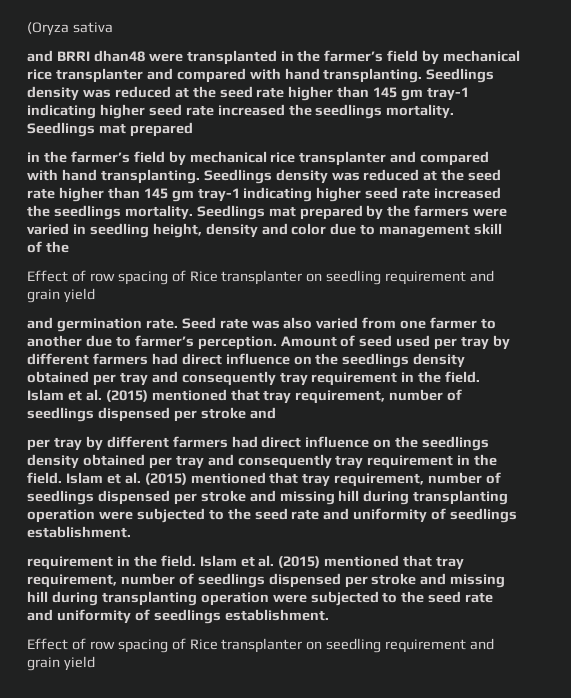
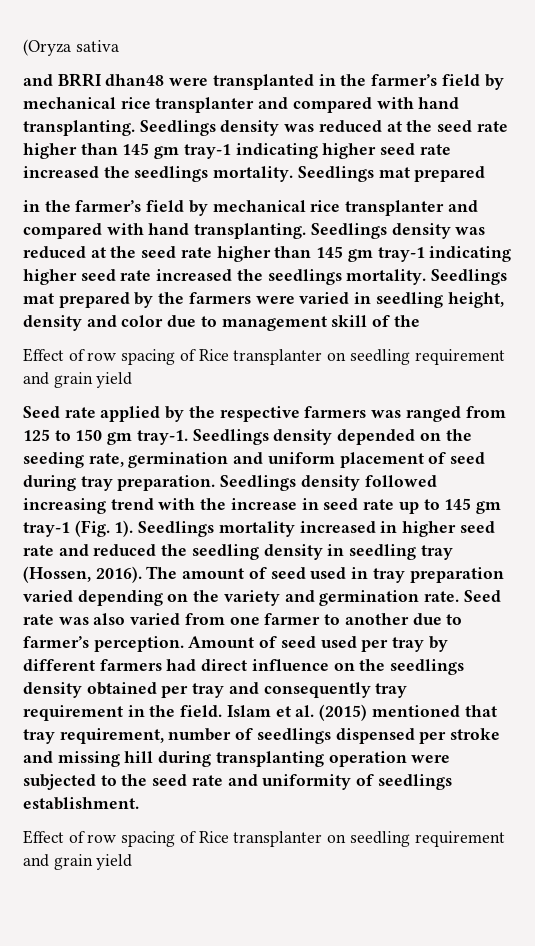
- and germination rate.
+ Seed rate applied by the respective farmers was ranged from 125 to 150 gm tray-1. Seedlings density depended on the seeding rate, germination and uniform placement of seed during tray preparation. Seedlings density followed increasing trend with the increase in seed rate up to 145 gm tray-1 (Fig. 1). Seedlings mortality increased in higher seed rate and reduced the seedling density in seedling tray (Hossen, 2016). The amount of seed used in tray preparation varied depending on the variety and germination rate.
- Amount of seed used per tray by different farmers had direct influence on the seedlings density obtained per tray and consequently tray requirement in the field. Islam et al. (2015) mentioned that tray requirement, number of seedlings dispensed per stroke and
- per tray by different farmers had direct influence on the seedlings density obtained per tray and consequently tray requirement in the field. Islam et al. (2015) mentioned that tray requirement, number of seedlings dispensed per stroke and missing hill during transplanting operation were subjected to the seed rate and uniformity of seedlings establishment.
- requirement in the field. Islam et al. (2015) mentioned that tray requirement, number of seedlings dispensed per stroke and missing hill during transplanting operation were subjected to the seed rate and uniformity of seedlings establishment.
+ Amount of seed used per tray by different farmers had direct influence on the seedlings density obtained per tray and consequently tray requirement in the field. Islam et al. (2015) mentioned that tray requirement, number of seedlings dispensed per stroke and missing hill during transplanting operation were subjected to the seed rate and uniformity of seedlings establishment.

